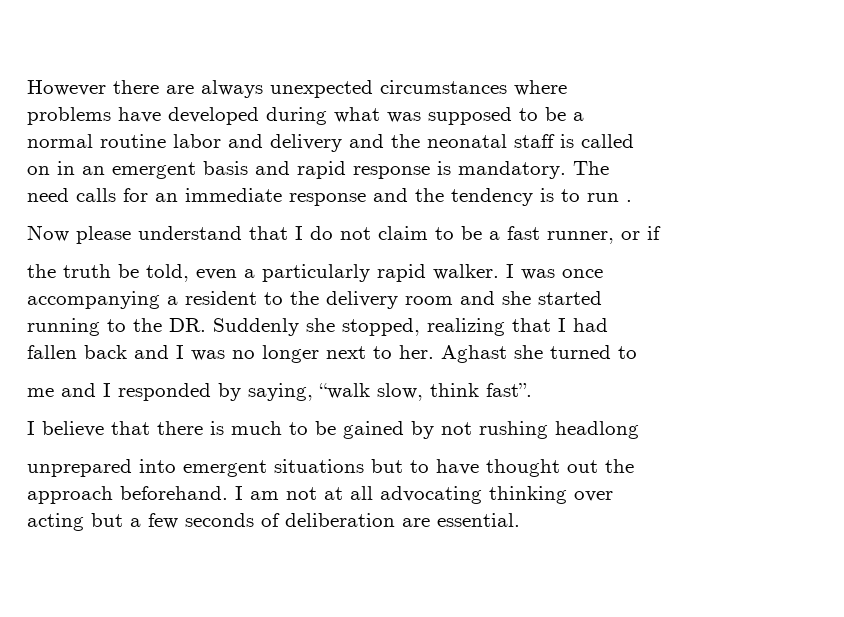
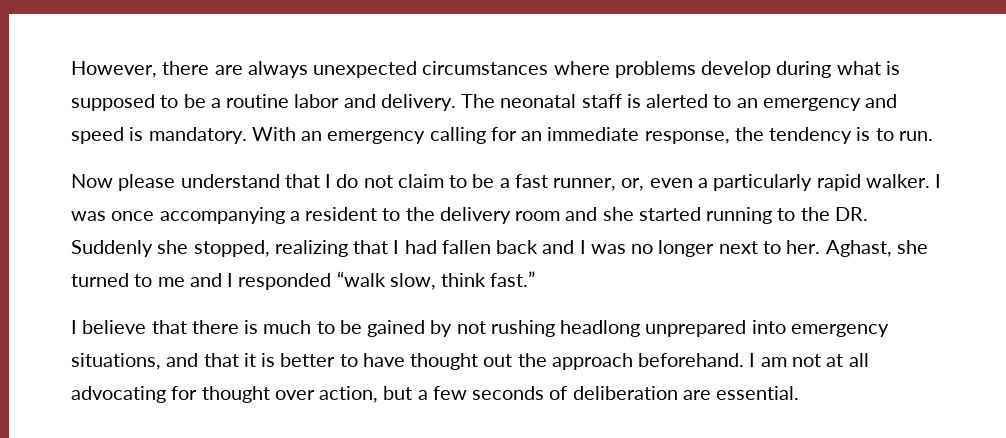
- However there are always unexpected circumstances where
- problems have developed during what was supposed to be a
- normal routine labor and delivery and the neonatal staff is called
- on in an emergent basis and rapid response is mandatory. The
- need calls for an immediate response and the tendency is to run .
+ However, there are always unexpected circumstances where problems develop during what is supposed to be a routine labor and delivery. The neonatal staff is alerted to an emergency and speed is mandatory. With an emergency calling for an immediate response, the tendency is to run.
- Now please understand that I do not claim to be a fast runner, or if
- the truth be told, even a particularly rapid walker.
+ Now please understand that I do not claim to be a fast runner, or, even a particularly rapid walker.
- I was once
- accompanying a resident to the delivery room and she started
- running to the DR. Suddenly she stopped, realizing that I had
- fallen back and I was no longer next to her.
+ I was once accompanying a resident to the delivery room and she started running to the DR. Suddenly she stopped, realizing that I had fallen back and I was no longer next to her.
- Aghast she turned to
- me and I responded by saying, “walk slow, think fast”.
+ Aghast, she turned to me and I responded “walk slow, think fast.”
- I believe that there is much to be gained by not rushing headlong
- unprepared into emergent situations but to have thought out the
- approach beforehand.
+ I believe that there is much to be gained by not rushing headlong unprepared into emergency situations, and that it is better to have thought out the approach beforehand.
- I am not at all advocating thinking over
- acting but a few seconds of deliberation are essential.
+ I am not at all advocating for thought over action, but a few seconds of deliberation are essential.

